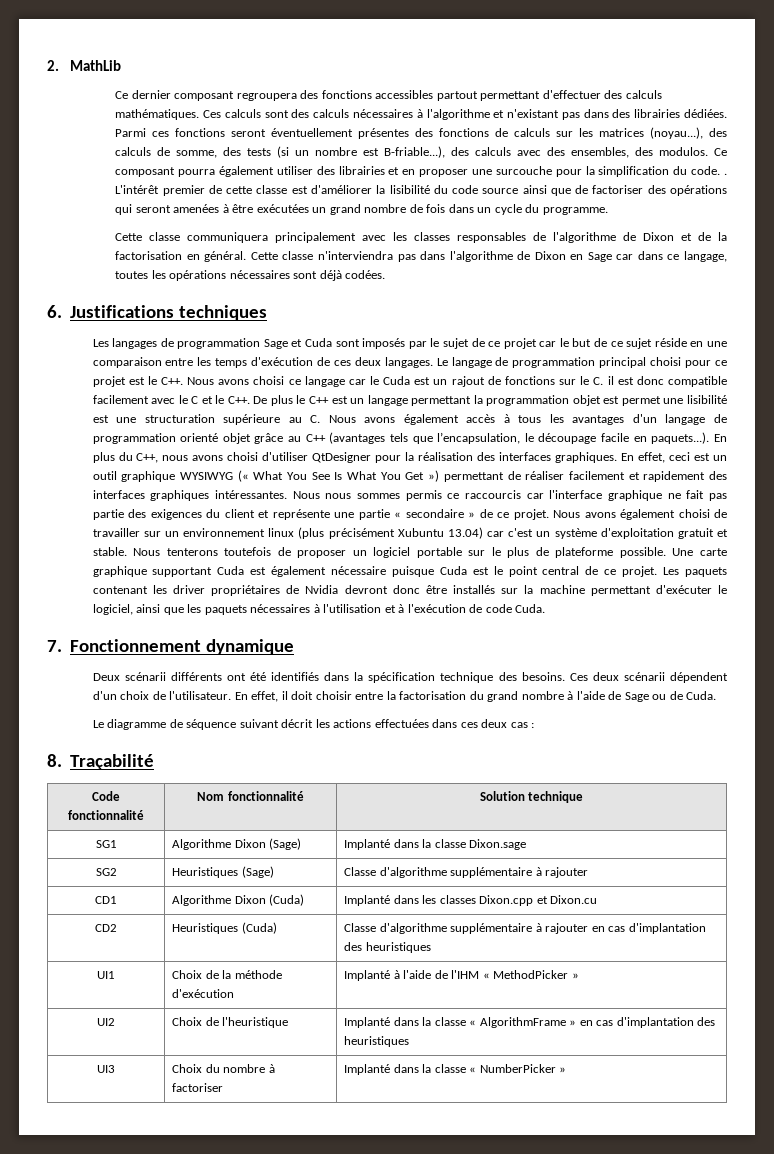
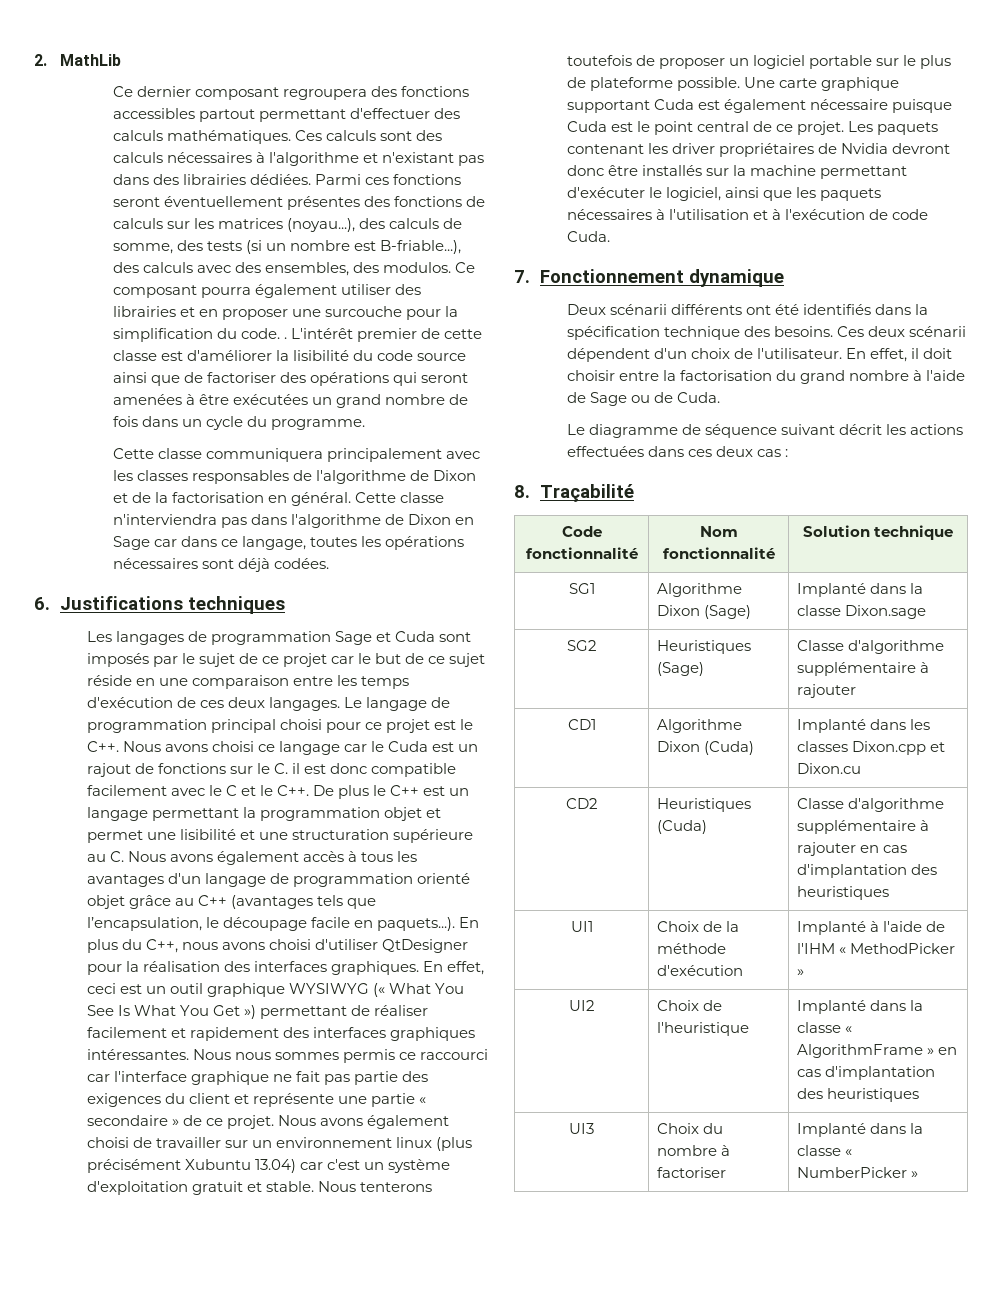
- Le langage de programmation principal choisi pour ce projet est le C++. Nous avons choisi ce langage car le Cuda est un rajout de fonctions sur le C. il est donc compatible facilement avec le C et le C++. De plus le C++ est un langage permettant la programmation objet est permet une lisibilité est une structuration supérieure au C. Nous avons également accès à tous les avantages d'un langage de programmation orienté objet grâce au C++ (avantages tels que l’encapsulation, le découpage facile en paquets...). En plus du C++, nous avons choisi d'utiliser QtDesigner pour la réalisation des interfaces graphiques.
+ Le langage de programmation principal choisi pour ce projet est le C++. Nous avons choisi ce langage car le Cuda est un rajout de fonctions sur le C. il est donc compatible facilement avec le C et le C++. De plus le C++ est un langage permettant la programmation objet et permet une lisibilité et une structuration supérieure au C. Nous avons également accès à tous les avantages d'un langage de programmation orienté objet grâce au C++ (avantages tels que l’encapsulation, le découpage facile en paquets...). En plus du C++, nous avons choisi d'utiliser QtDesigner pour la réalisation des interfaces graphiques.
- Nous nous sommes permis ce raccourcis car l'interface graphique ne fait pas partie des exigences du client et représente une partie « secondaire » de ce projet.
+ Nous nous sommes permis ce raccourci car l'interface graphique ne fait pas partie des exigences du client et représente une partie « secondaire » de ce projet.

